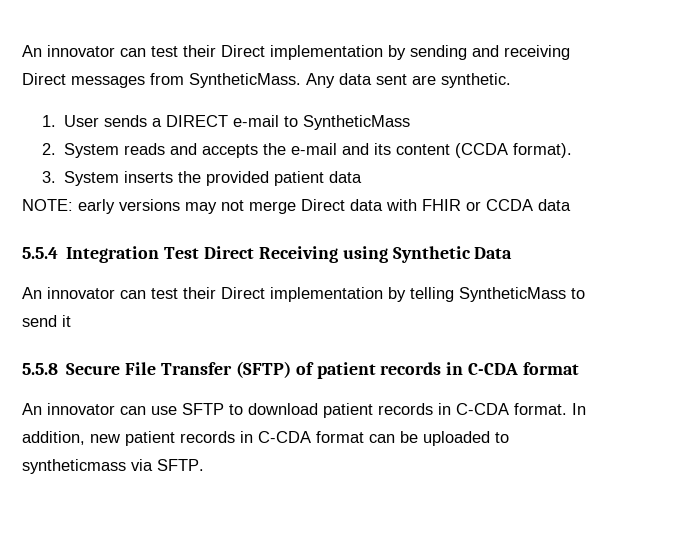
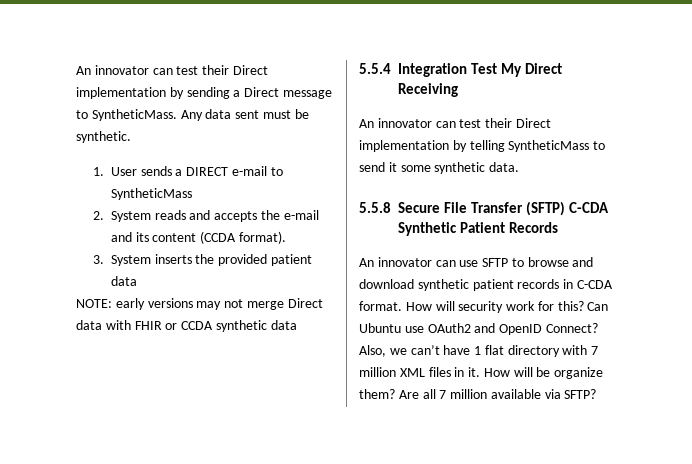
- An innovator can test their Direct implementation by sending and receiving Direct messages from SyntheticMass.
+ An innovator can test their Direct implementation by sending a Direct message to SyntheticMass.
- Any data sent are synthetic.
+ Any data sent must be synthetic.
- NOTE: early versions may not merge Direct data with FHIR or CCDA data
+ NOTE: early versions may not merge Direct data with FHIR or CCDA synthetic data
- 5.5.4 Integration Test Direct Receiving using Synthetic Data
+ 5.5.4 Integration Test My Direct Receiving
- An innovator can test their Direct implementation by telling SyntheticMass to send it
+ An innovator can test their Direct implementation by telling SyntheticMass to send it some synthetic data.
- 5.5.8 Secure File Transfer (SFTP) of patient records in C-CDA format
+ 5.5.8 Secure File Transfer (SFTP) C-CDA Synthetic Patient Records
- An innovator can use SFTP to download patient records in C-CDA format.
+ An innovator can use SFTP to browse and download synthetic patient records in C-CDA format.
- In addition, new patient records in C-CDA format can be uploaded to syntheticmass via SFTP.
+ How will security work for this? Can Ubuntu use OAuth2 and OpenID Connect? Also, we can’t have 1 flat directory with 7 million XML files in it. How will be organize them? Are all 7 million available via SFTP?

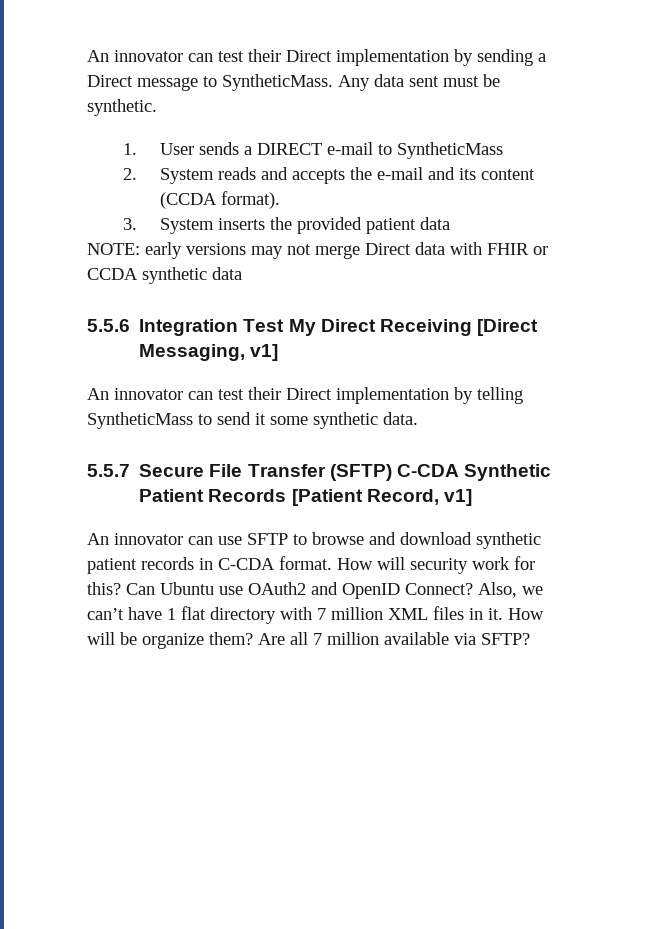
- 5.5.4 Integration Test My Direct Receiving
+ 5.5.6 Integration Test My Direct Receiving [Direct Messaging, v1]
- 5.5.8 Secure File Transfer (SFTP) C-CDA Synthetic Patient Records
+ 5.5.7 Secure File Transfer (SFTP) C-CDA Synthetic Patient Records [Patient Record, v1]

